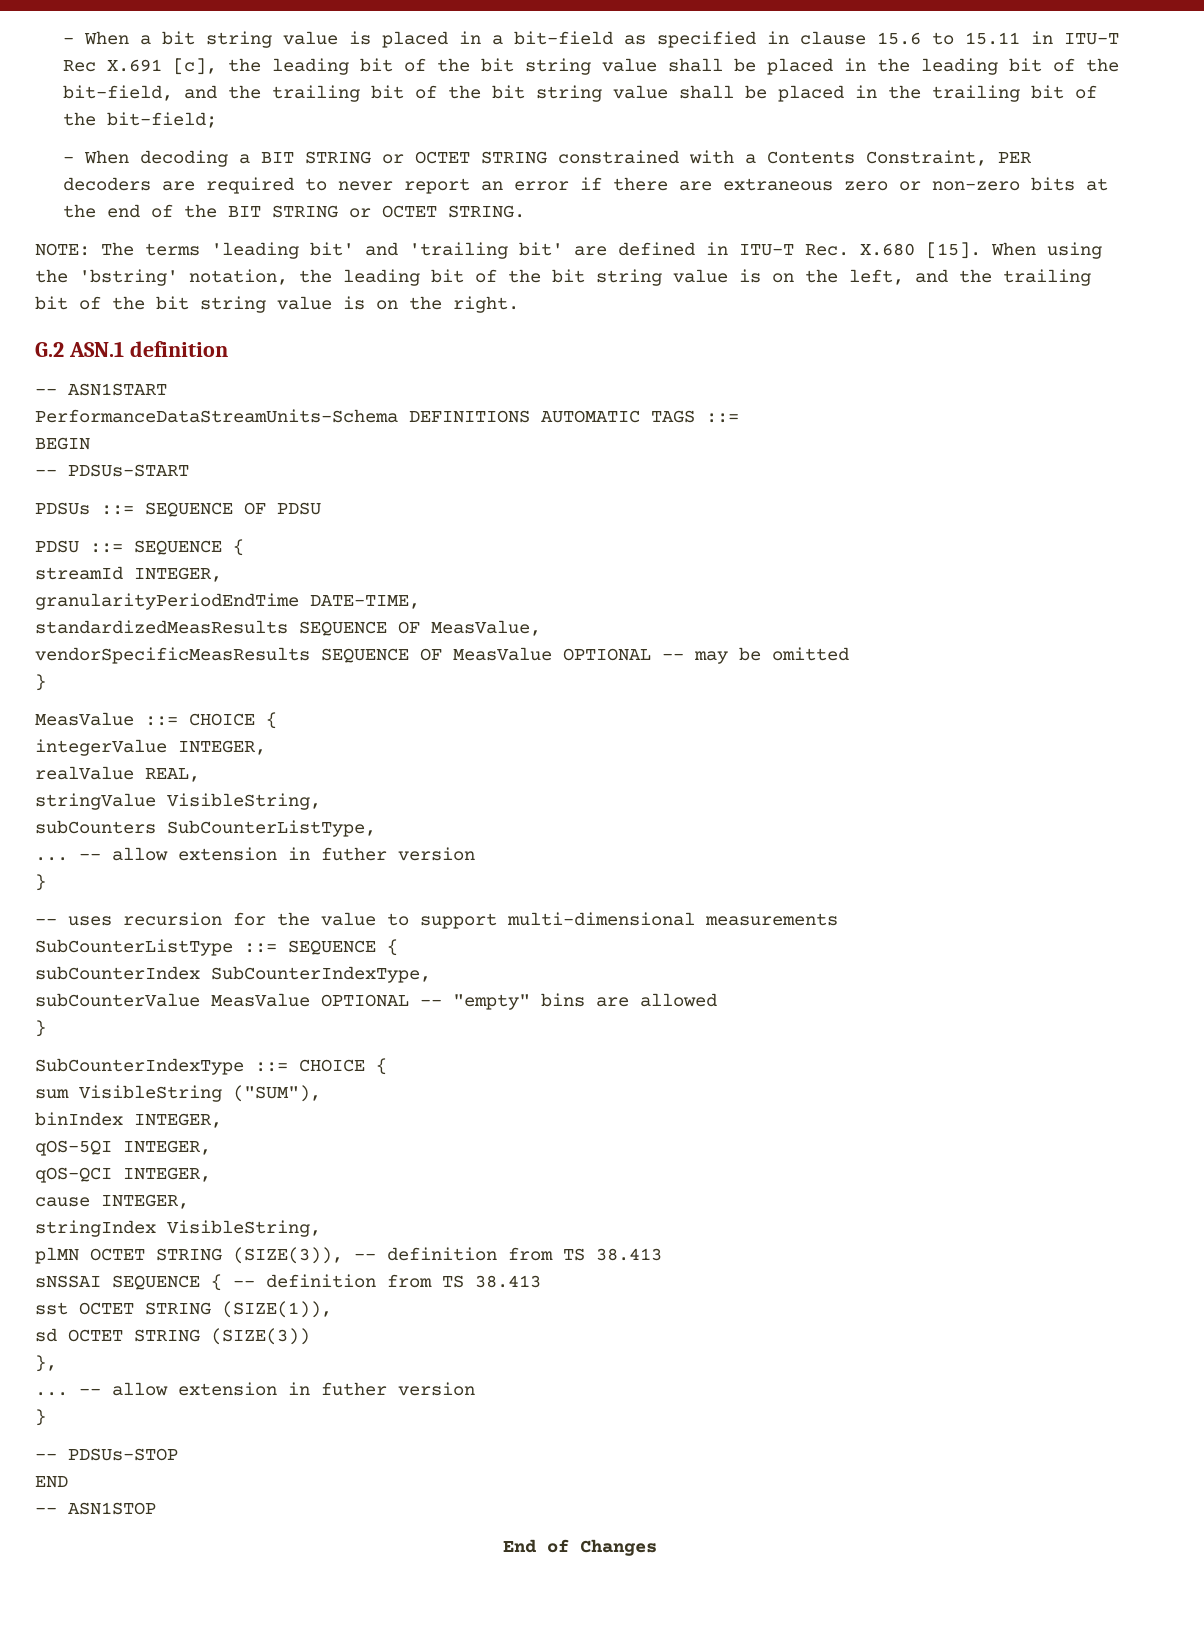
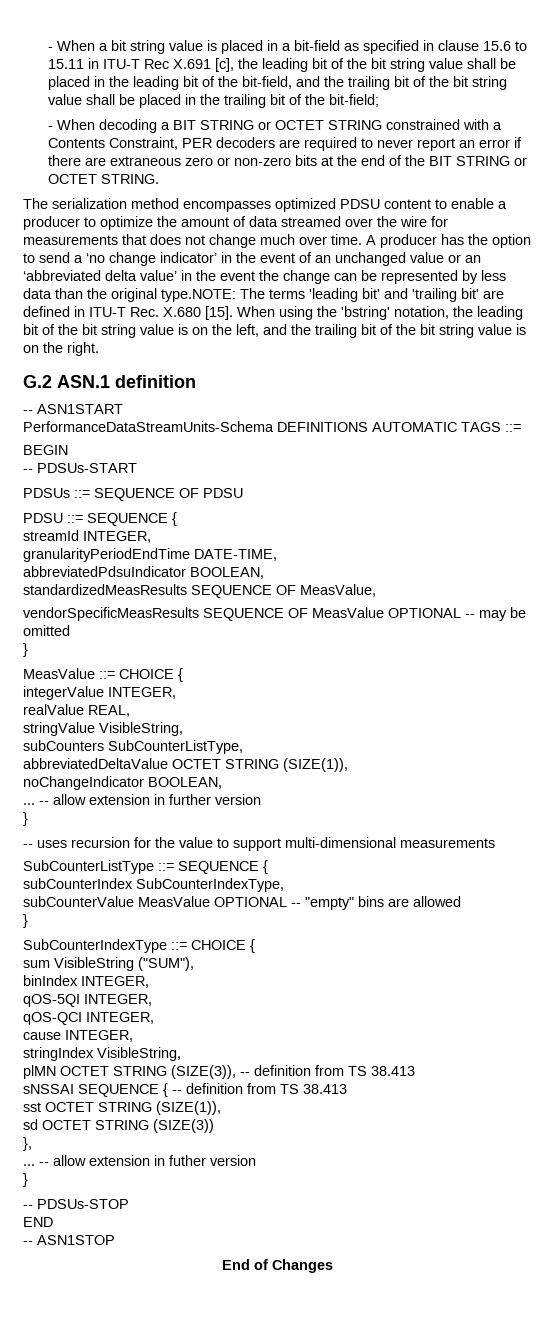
- NOTE: The terms 'leading bit' and 'trailing bit' are defined in ITU-T Rec. X.680 [15].
+ The serialization method encompasses optimized PDSU content to enable a producer to optimize the amount of data streamed over the wire for measurements that does not change much over time. A producer has the option to send a ‘no change indicator’ in the event of an unchanged value or an ‘abbreviated delta value’ in the event the change can be represented by less data than the original type.NOTE: The terms 'leading bit' and 'trailing bit' are defined in ITU-T Rec. X.680 [15].
+ abbreviatedPdsuIndicator BOOLEAN,
  subCounters SubCounterListType,
- ... -- allow extension in futher version
+ abbreviatedDeltaValue OCTET STRING (SIZE(1)),
+ noChangeIndicator BOOLEAN,
+ ... -- allow extension in further version

